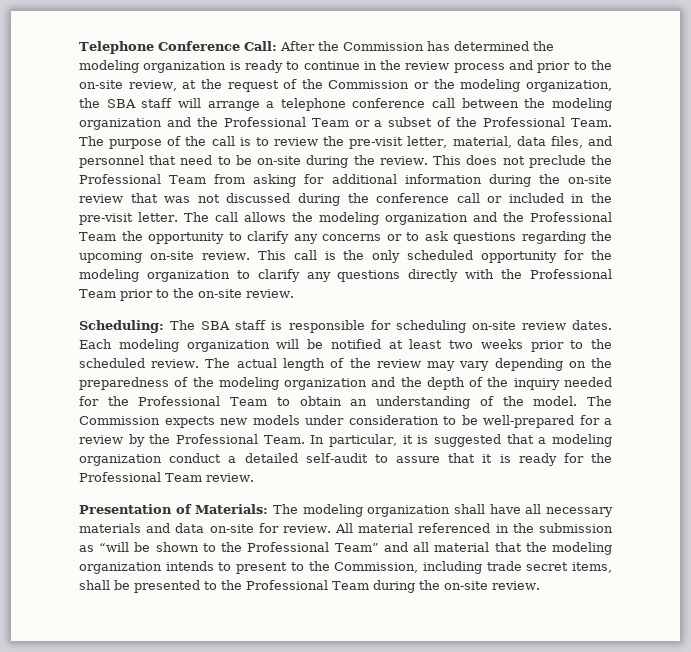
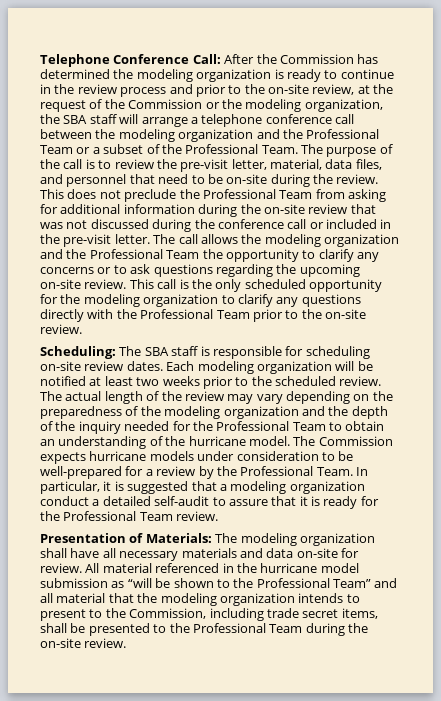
- The actual length of the review may vary depending on the preparedness of the modeling organization and the depth of the inquiry needed for the Professional Team to obtain an understanding of the model.
+ The actual length of the review may vary depending on the preparedness of the modeling organization and the depth of the inquiry needed for the Professional Team to obtain an understanding of the hurricane model.
- The Commission expects new models under consideration to be well-prepared for a review by the Professional Team.
+ The Commission expects hurricane models under consideration to be well-prepared for a review by the Professional Team.
- All material referenced in the submission as “will be shown to the Professional Team” and all material that the modeling organization intends to present to the Commission, including trade secret items, shall be presented to the Professional Team during the on-site review.
+ All material referenced in the hurricane model submission as “will be shown to the Professional Team” and all material that the modeling organization intends to present to the Commission, including trade secret items, shall be presented to the Professional Team during the on-site review.

